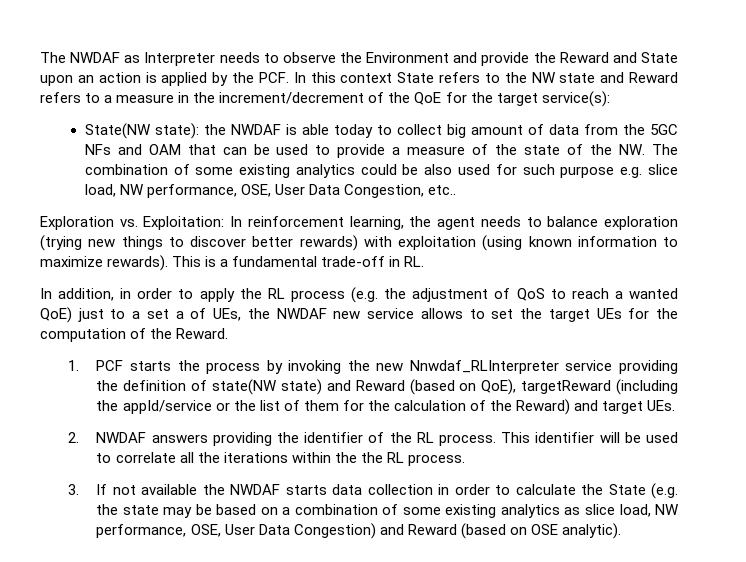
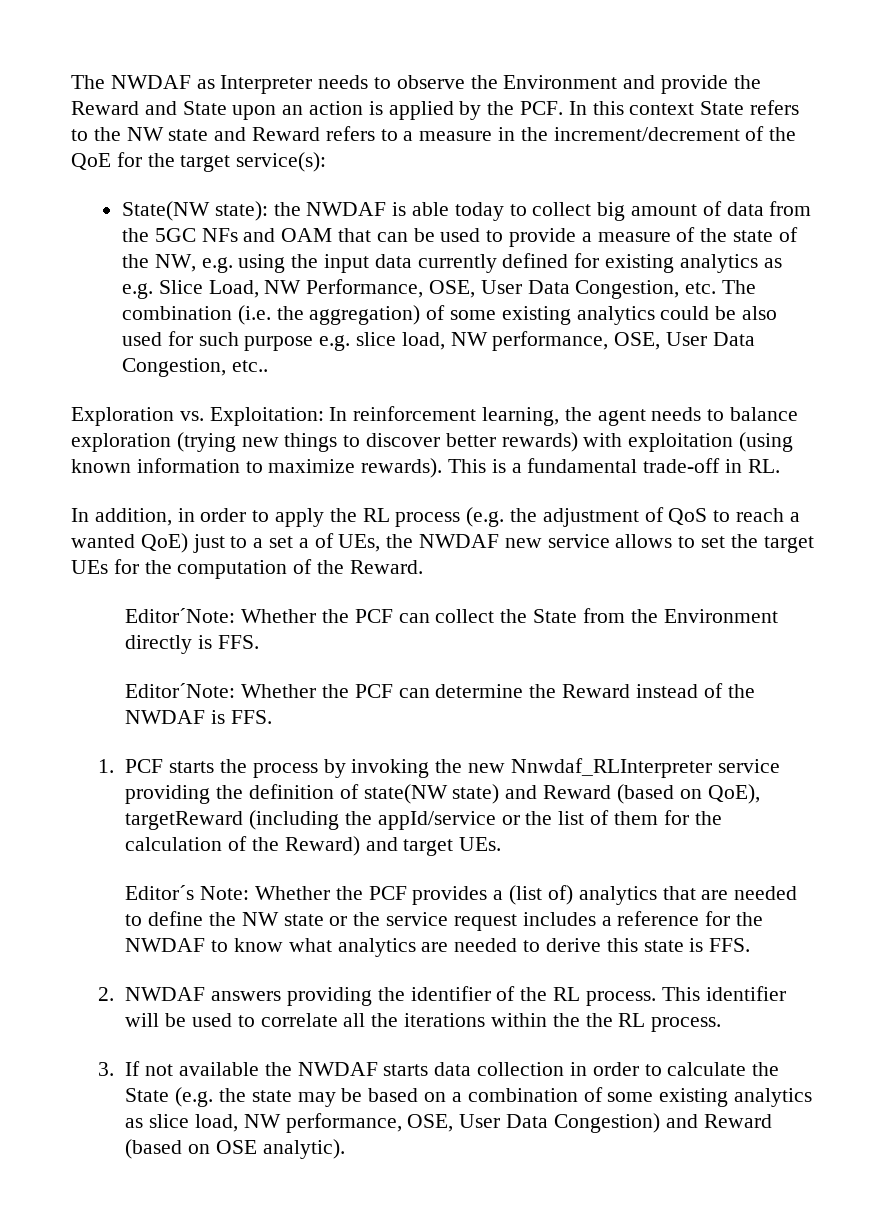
- State(NW state): the NWDAF is able today to collect big amount of data from the 5GC NFs and OAM that can be used to provide a measure of the state of the NW. The combination of some existing analytics could be also used for such purpose e.g. slice load, NW performance, OSE, User Data Congestion, etc..
+ State(NW state): the NWDAF is able today to collect big amount of data from the 5GC NFs and OAM that can be used to provide a measure of the state of the NW, e.g. using the input data currently defined for existing analytics as e.g. Slice Load, NW Performance, OSE, User Data Congestion, etc. The combination (i.e. the aggregation) of some existing analytics could be also used for such purpose e.g. slice load, NW performance, OSE, User Data Congestion, etc..
+ Editor´Note: Whether the PCF can collect the State from the Environment directly is FFS.
+ Editor´Note: Whether the PCF can determine the Reward instead of the NWDAF is FFS.
+ Editor´s Note: Whether the PCF provides a (list of) analytics that are needed to define the NW state or the service request includes a reference for the NWDAF to know what analytics are needed to derive this state is FFS.

